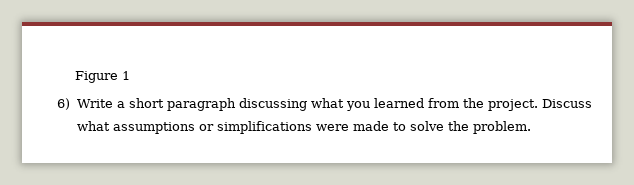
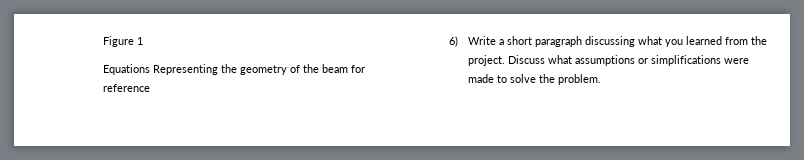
+ Equations Representing the geometry of the beam for reference

